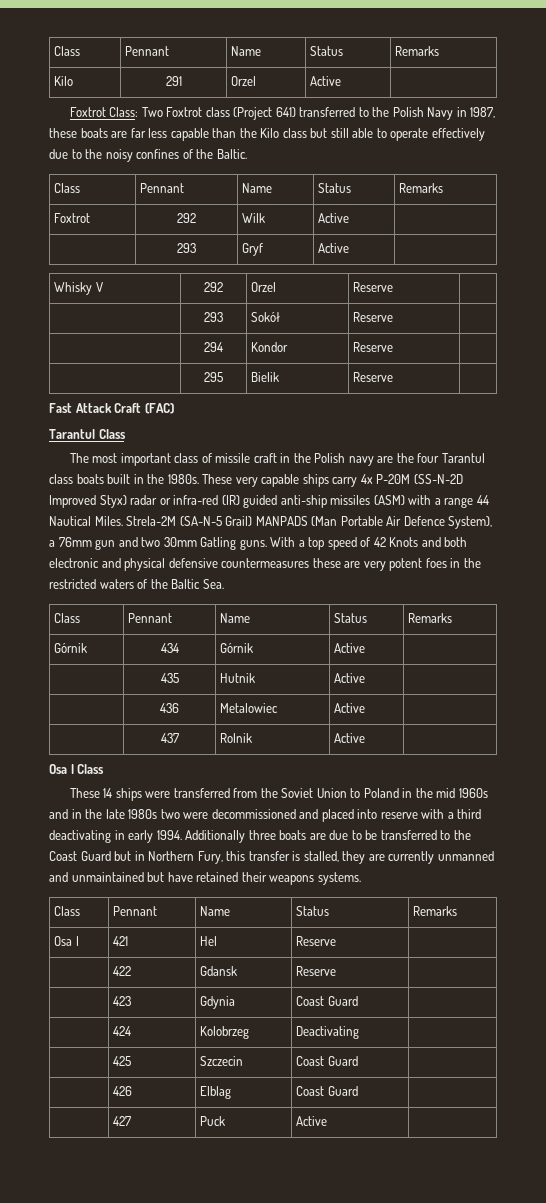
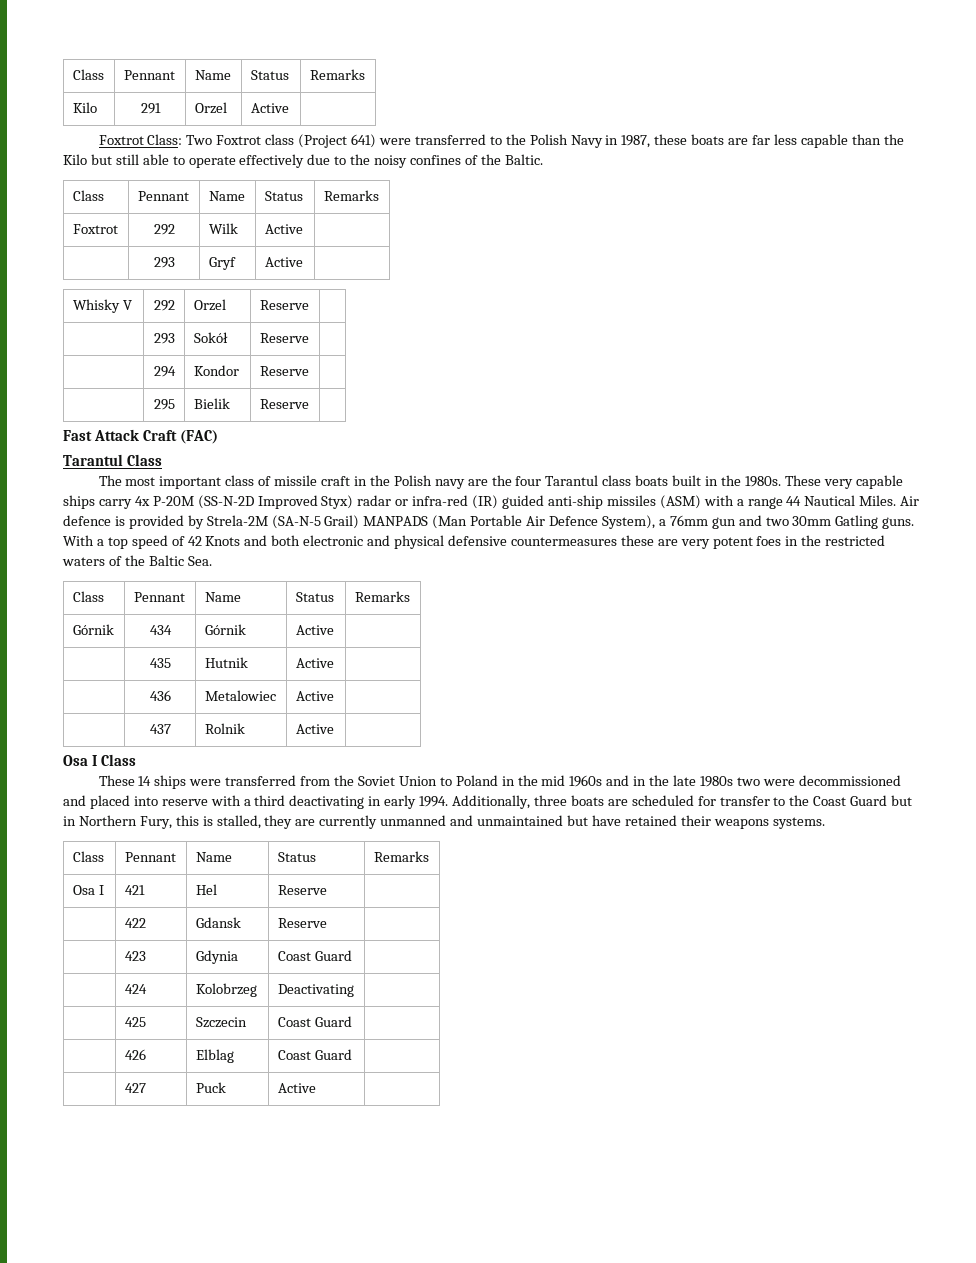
- Foxtrot Class: Two Foxtrot class (Project 641) transferred to the Polish Navy in 1987, these boats are far less capable than the Kilo class but still able to operate effectively due to the noisy confines of the Baltic.
+ Foxtrot Class: Two Foxtrot class (Project 641) were transferred to the Polish Navy in 1987, these boats are far less capable than the Kilo but still able to operate effectively due to the noisy confines of the Baltic.
- Strela-2M (SA-N-5 Grail) MANPADS (Man Portable Air Defence System), a 76mm gun and two 30mm Gatling guns.
+ Air defence is provided by Strela-2M (SA-N-5 Grail) MANPADS (Man Portable Air Defence System), a 76mm gun and two 30mm Gatling guns.
- Additionally three boats are due to be transferred to the Coast Guard but in Northern Fury, this transfer is stalled, they are currently unmanned and unmaintained but have retained their weapons systems.
+ Additionally, three boats are scheduled for transfer to the Coast Guard but in Northern Fury, this is stalled, they are currently unmanned and unmaintained but have retained their weapons systems.

